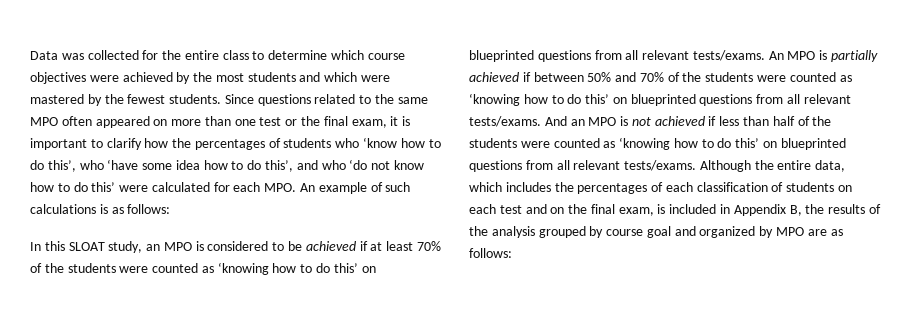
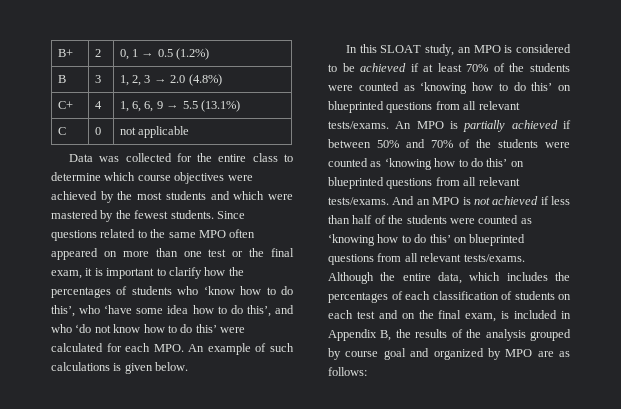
+ B+ | 2 | 0, 1 → 0.5 (1.2%)
+ B | 3 | 1, 2, 3 → 2.0 (4.8%)
+ C+ | 4 | 1, 6, 6, 9 → 5.5 (13.1%)
+ C | 0 | not applicable
- Since questions related to the same MPO often appeared on more than one test or the final exam, it is important to clarify how the percentages of students who ‘know how to do this’, who ‘have some idea how to do this’, and who ‘do not know how to do this’ were calculated for each MPO. An example of such calculations is as follows:
+ Since questions related to the same MPO often appeared on more than one test or the final exam, it is important to clarify how the percentages of students who ‘know how to do this’, who ‘have some idea how to do this’, and who ‘do not know how to do this’ were calculated for each MPO. An example of such calculations is given below.

